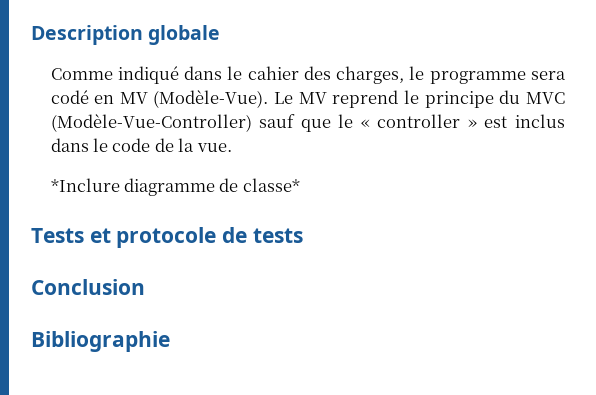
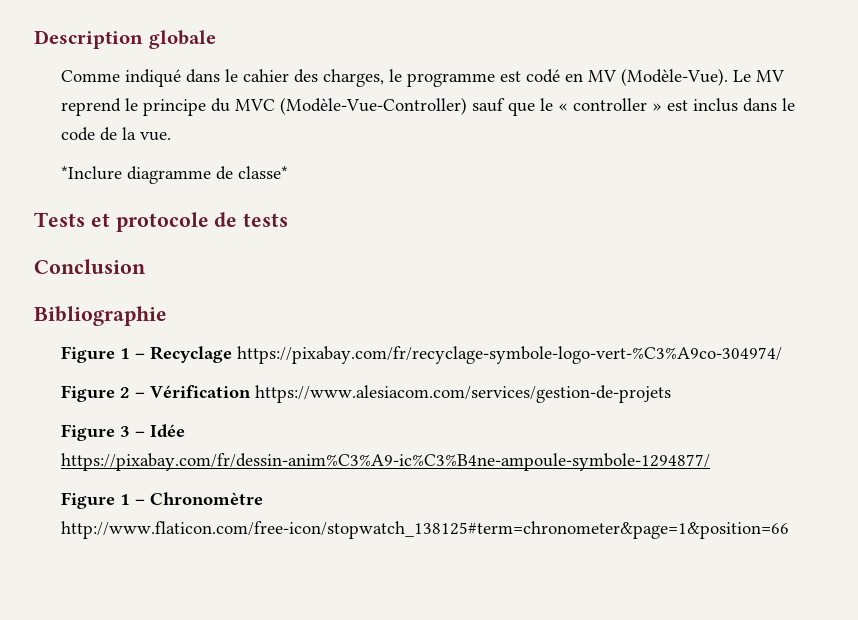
- Comme indiqué dans le cahier des charges, le programme sera codé en MV (Modèle-Vue).
+ Comme indiqué dans le cahier des charges, le programme est codé en MV (Modèle-Vue).
+ Figure 1 – Recyclage https://pixabay.com/fr/recyclage-symbole-logo-vert-%C3%A9co-304974/
+ Figure 2 – Vérification https://www.alesiacom.com/services/gestion-de-projets
+ Figure 3 – Idée https://pixabay.com/fr/dessin-anim%C3%A9-ic%C3%B4ne-ampoule-symbole-1294877/
+ Figure 1 – Chronomètre http://www.flaticon.com/free-icon/stopwatch_138125#term=chronometer&page=1&position=66

